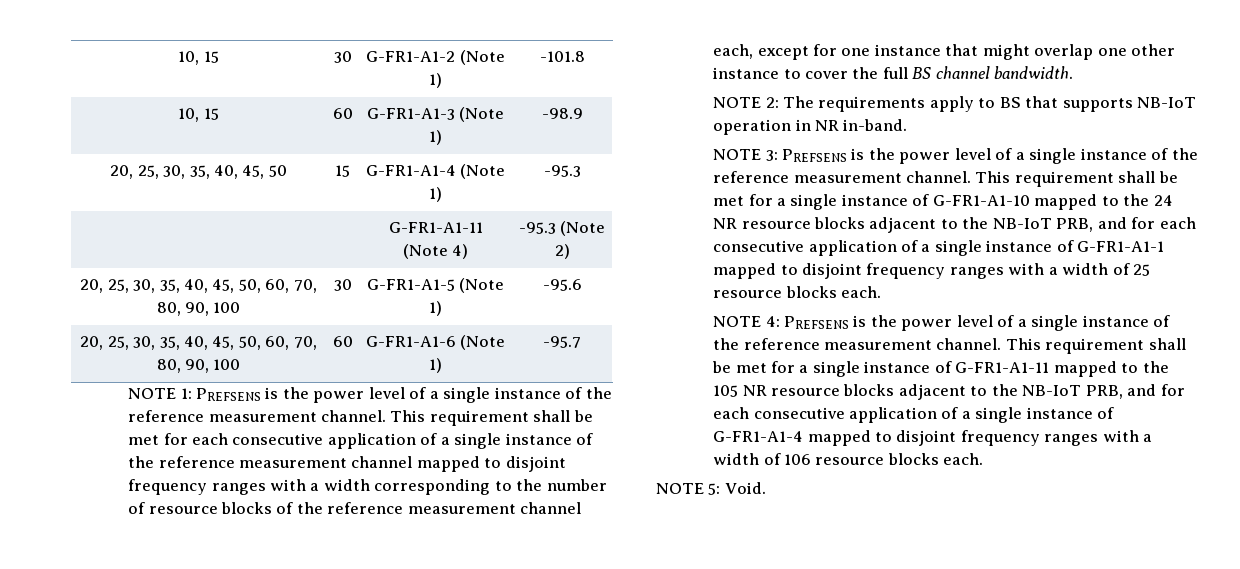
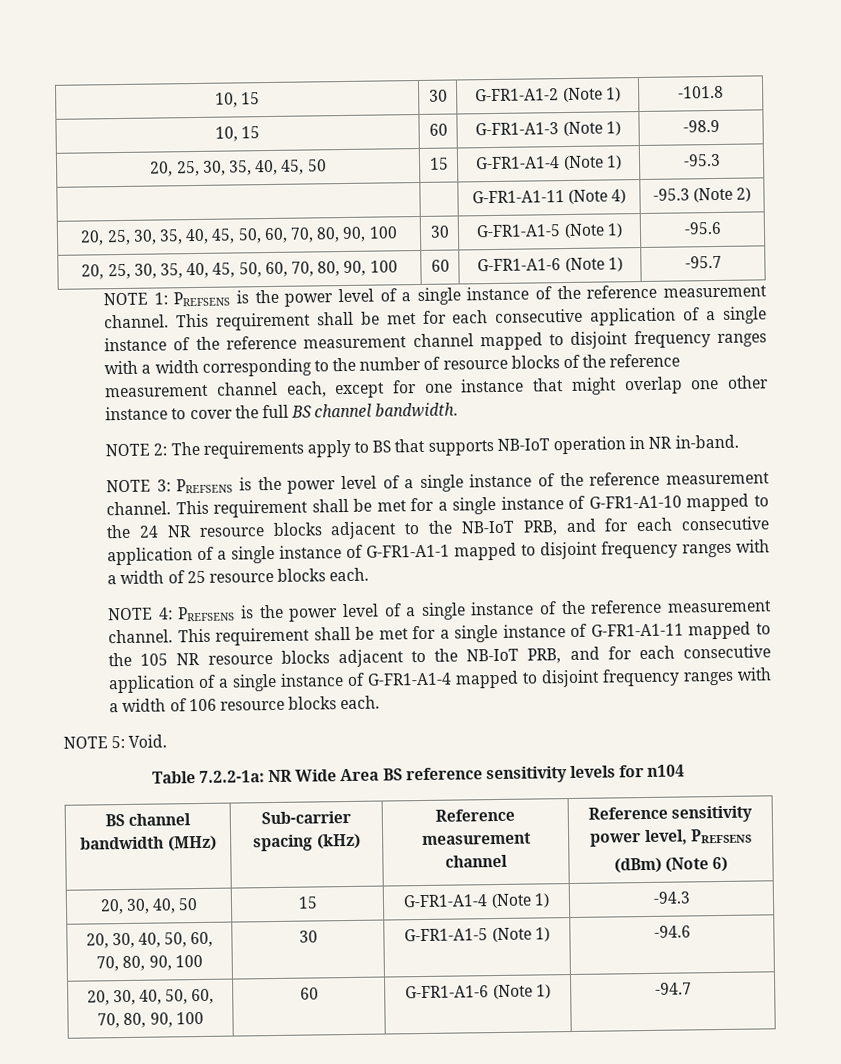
+ Table 7.2.2-1a: NR Wide Area BS reference sensitivity levels for n104
+ BS channel bandwidth (MHz) | Sub-carrier spacing (kHz) | Reference measurement channel | Reference sensitivity power level, PREFSENS
+ (dBm) (Note 6)
+ 20, 30, 40, 50 | 15 | G-FR1-A1-4 (Note 1) | -94.3
+ 20, 30, 40, 50, 60, 70, 80, 90, 100 | 30 | G-FR1-A1-5 (Note 1) | -94.6
+ 20, 30, 40, 50, 60, 70, 80, 90, 100 | 60 | G-FR1-A1-6 (Note 1) | -94.7

